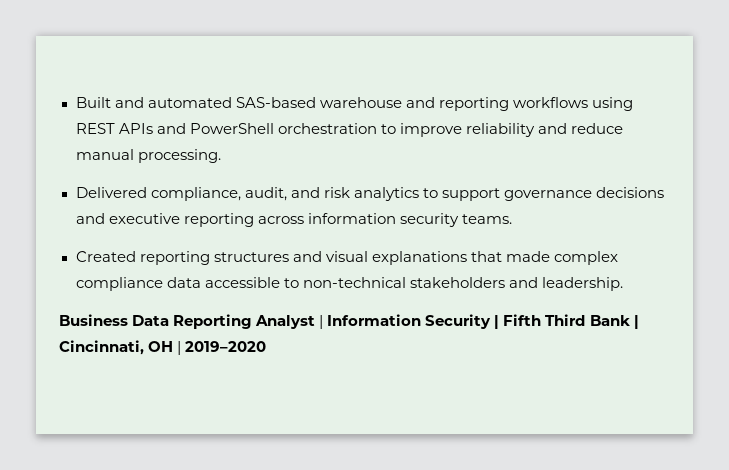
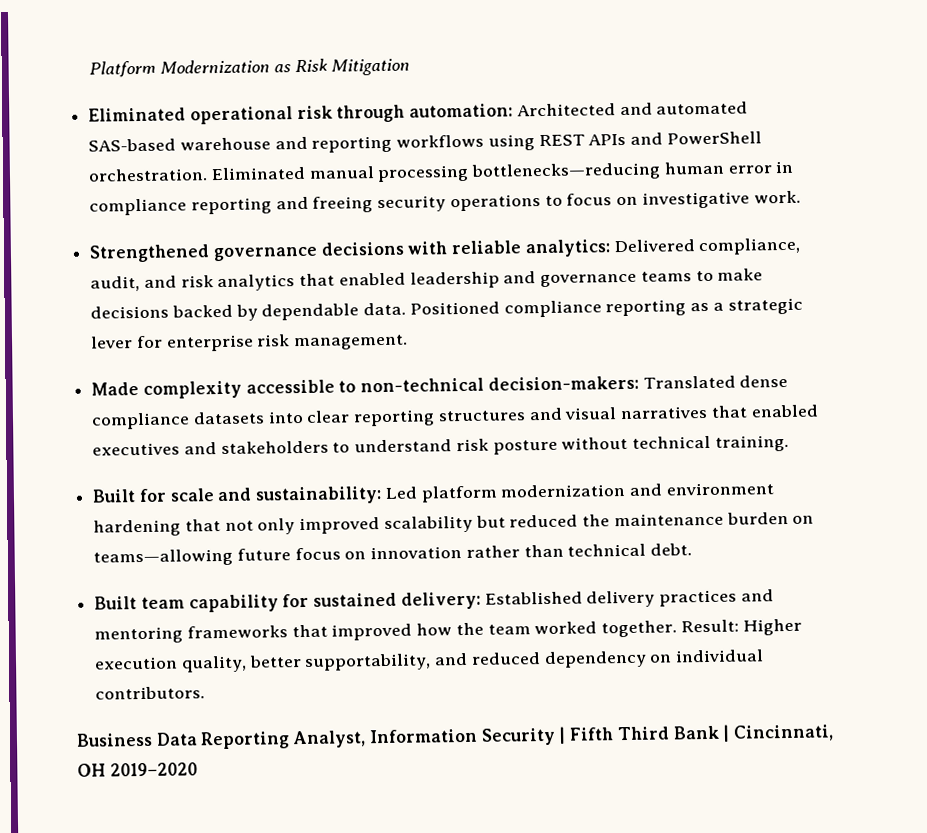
- Built and automated SAS-based warehouse and reporting workflows using REST APIs and PowerShell orchestration to improve reliability and reduce manual processing.
- Delivered compliance, audit, and risk analytics to support governance decisions and executive reporting across information security teams.
- Created reporting structures and visual explanations that made complex compliance data accessible to non-technical stakeholders and leadership.
+ Platform Modernization as Risk Mitigation
+ Eliminated operational risk through automation: Architected and automated SAS-based warehouse and reporting workflows using REST APIs and PowerShell orchestration. Eliminated manual processing bottlenecks—reducing human error in compliance reporting and freeing security operations to focus on investigative work.
+ Strengthened governance decisions with reliable analytics: Delivered compliance, audit, and risk analytics that enabled leadership and governance teams to make decisions backed by dependable data. Positioned compliance reporting as a strategic lever for enterprise risk management.
+ Made complexity accessible to non-technical decision-makers: Translated dense compliance datasets into clear reporting structures and visual narratives that enabled executives and stakeholders to understand risk posture without technical training.
+ Built for scale and sustainability: Led platform modernization and environment hardening that not only improved scalability but reduced the maintenance burden on teams—allowing future focus on innovation rather than technical debt.
+ Built team capability for sustained delivery: Established delivery practices and mentoring frameworks that improved how the team worked together. Result: Higher execution quality, better supportability, and reduced dependency on individual contributors.
- Business Data Reporting Analyst | Information Security | Fifth Third Bank | Cincinnati, OH | 2019–2020
+ Business Data Reporting Analyst, Information Security | Fifth Third Bank | Cincinnati, OH 2019–2020

